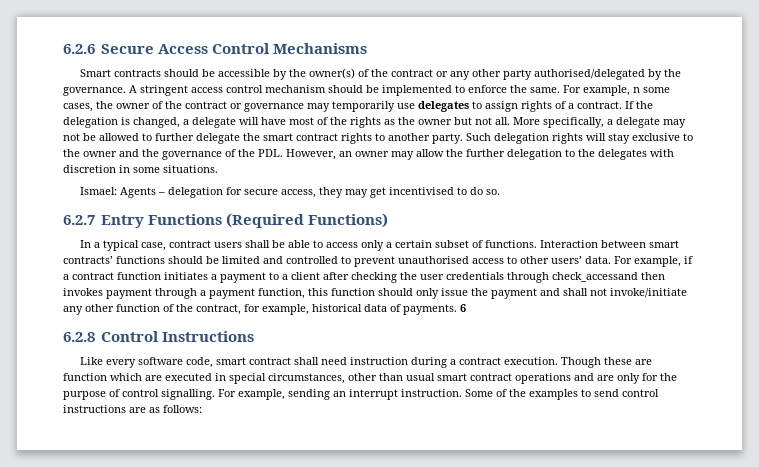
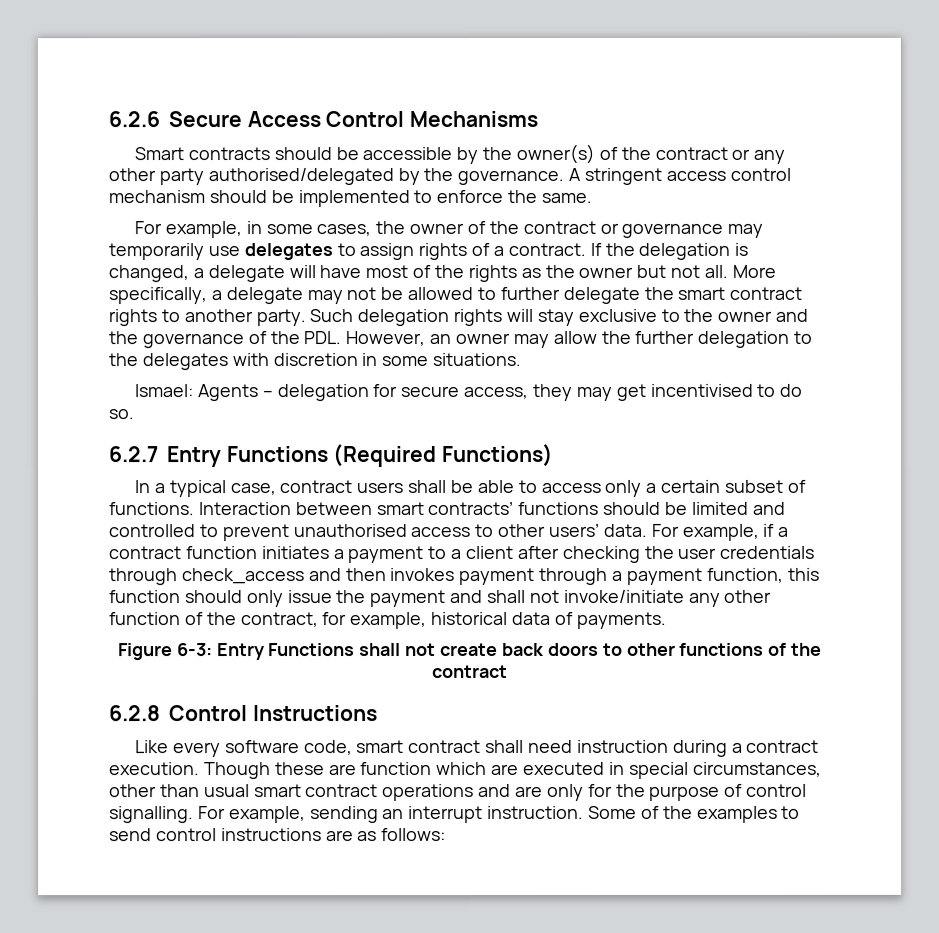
- A stringent access control mechanism should be implemented to enforce the same. For example, n some cases, the owner of the contract or governance may temporarily use delegates to assign rights of a contract.
+ A stringent access control mechanism should be implemented to enforce the same.
+ For example, in some cases, the owner of the contract or governance may temporarily use delegates to assign rights of a contract.
- For example, if a contract function initiates a payment to a client after checking the user credentials through check_accessand then invokes payment through a payment function, this function should only issue the payment and shall not invoke/initiate any other function of the contract, for example, historical data of payments. 6
+ For example, if a contract function initiates a payment to a client after checking the user credentials through check_access and then invokes payment through a payment function, this function should only issue the payment and shall not invoke/initiate any other function of the contract, for example, historical data of payments.
+ Figure 6-3: Entry Functions shall not create back doors to other functions of the contract

